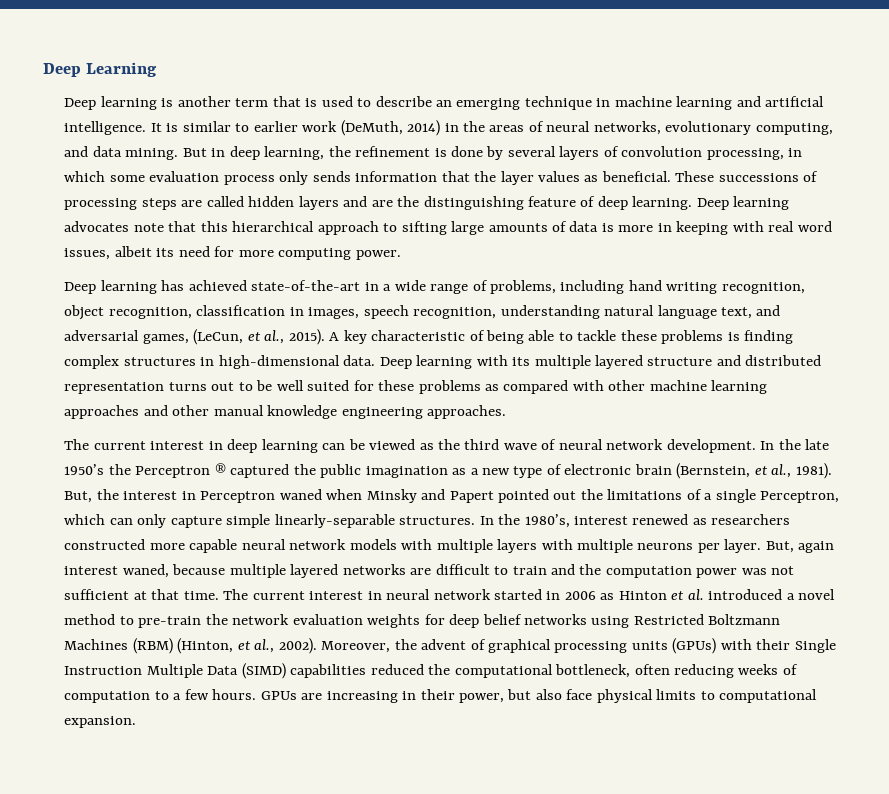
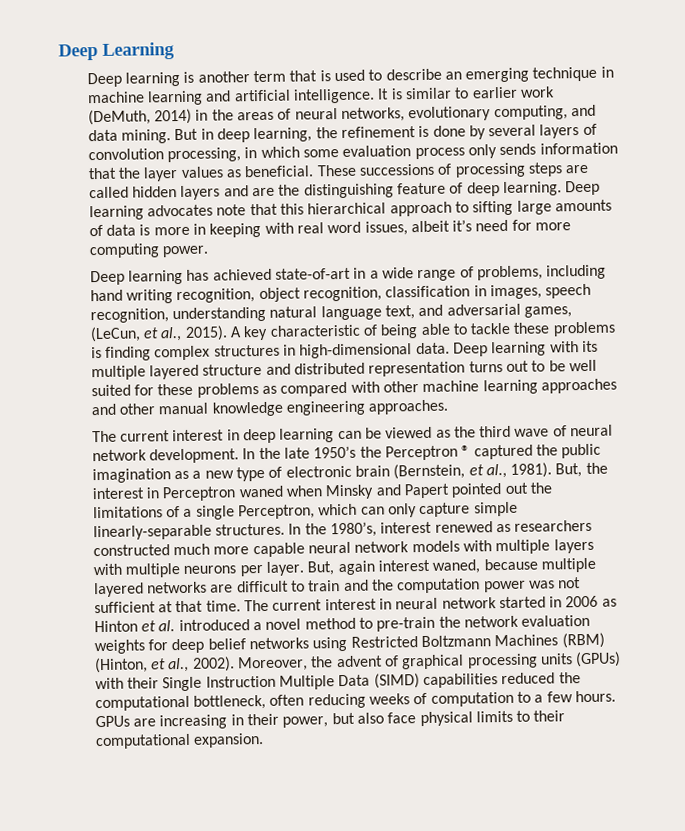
- Deep learning advocates note that this hierarchical approach to sifting large amounts of data is more in keeping with real word issues, albeit its need for more computing power.
+ Deep learning advocates note that this hierarchical approach to sifting large amounts of data is more in keeping with real word issues, albeit it’s need for more computing power.
- Deep learning has achieved state-of-the-art in a wide range of problems, including hand writing recognition, object recognition, classification in images, speech recognition, understanding natural language text, and adversarial games, (LeCun, et al., 2015).
+ Deep learning has achieved state-of-art in a wide range of problems, including hand writing recognition, object recognition, classification in images, speech recognition, understanding natural language text, and adversarial games, (LeCun, et al., 2015).
- In the 1980’s, interest renewed as researchers constructed more capable neural network models with multiple layers with multiple neurons per layer.
+ In the 1980’s, interest renewed as researchers constructed much more capable neural network models with multiple layers with multiple neurons per layer.
- GPUs are increasing in their power, but also face physical limits to computational expansion.
+ GPUs are increasing in their power, but also face physical limits to their computational expansion.

